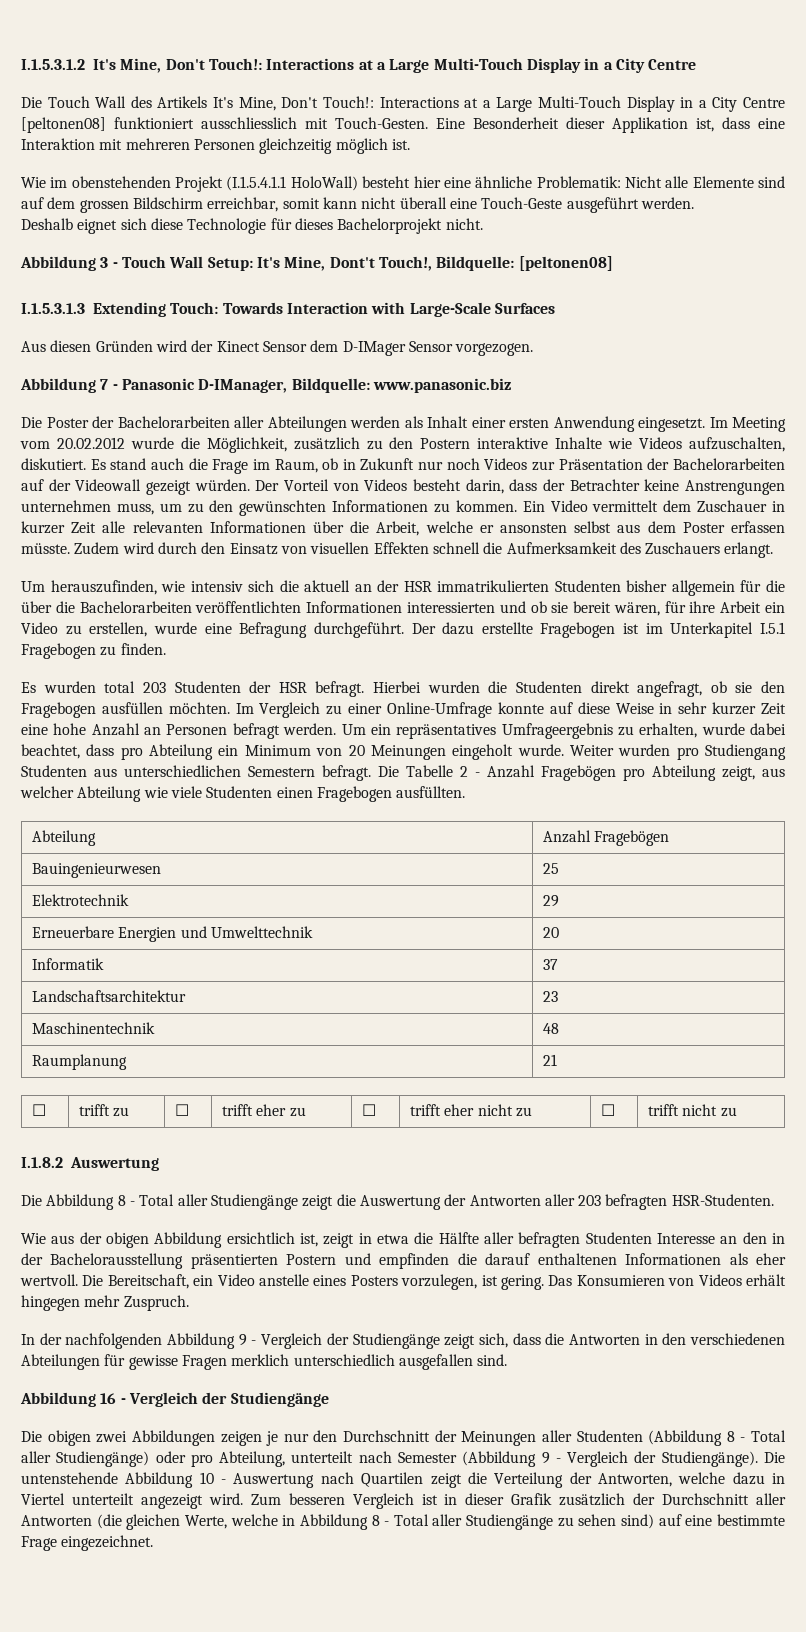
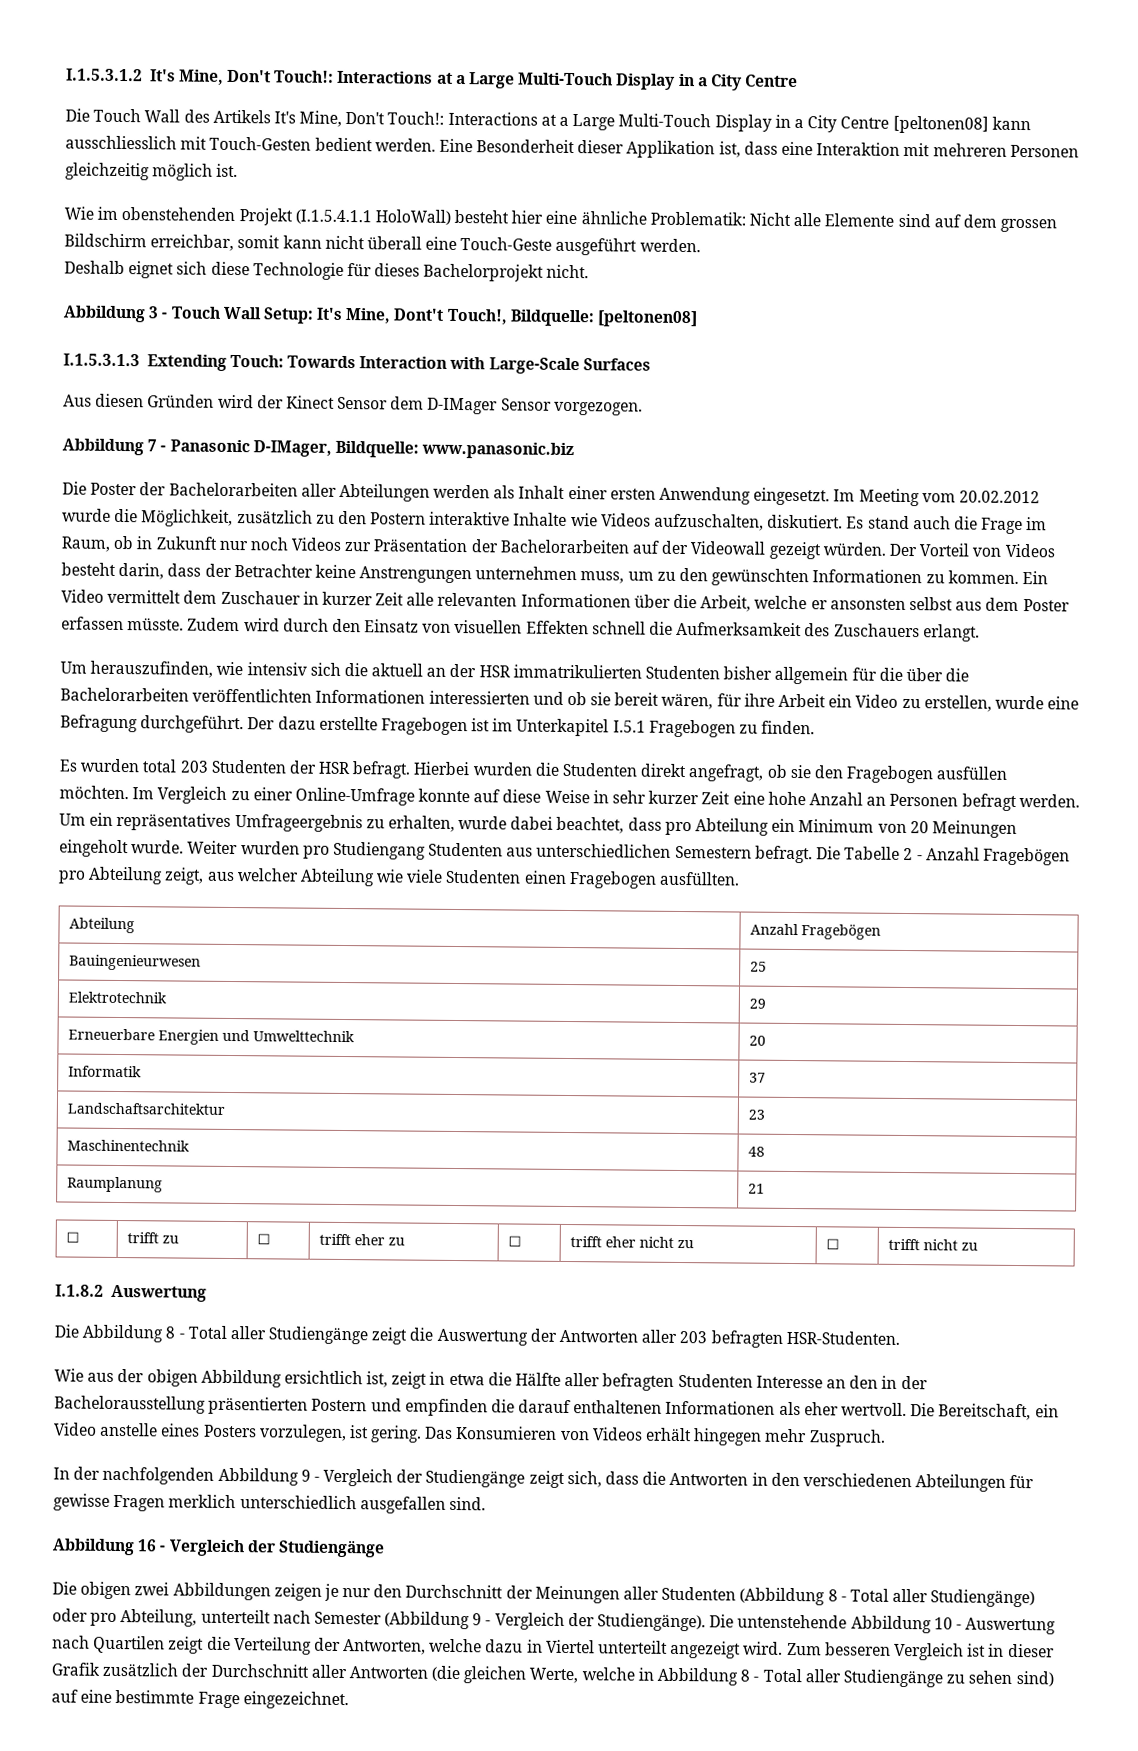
- Die Touch Wall des Artikels It's Mine, Don't Touch!: Interactions at a Large Multi-Touch Display in a City Centre [peltonen08] funktioniert ausschliesslich mit Touch-Gesten.
+ Die Touch Wall des Artikels It's Mine, Don't Touch!: Interactions at a Large Multi-Touch Display in a City Centre [peltonen08] kann ausschliesslich mit Touch-Gesten bedient werden.
- Abbildung 7 - Panasonic D-IManager, Bildquelle: www.panasonic.biz
+ Abbildung 7 - Panasonic D-IMager, Bildquelle: www.panasonic.biz

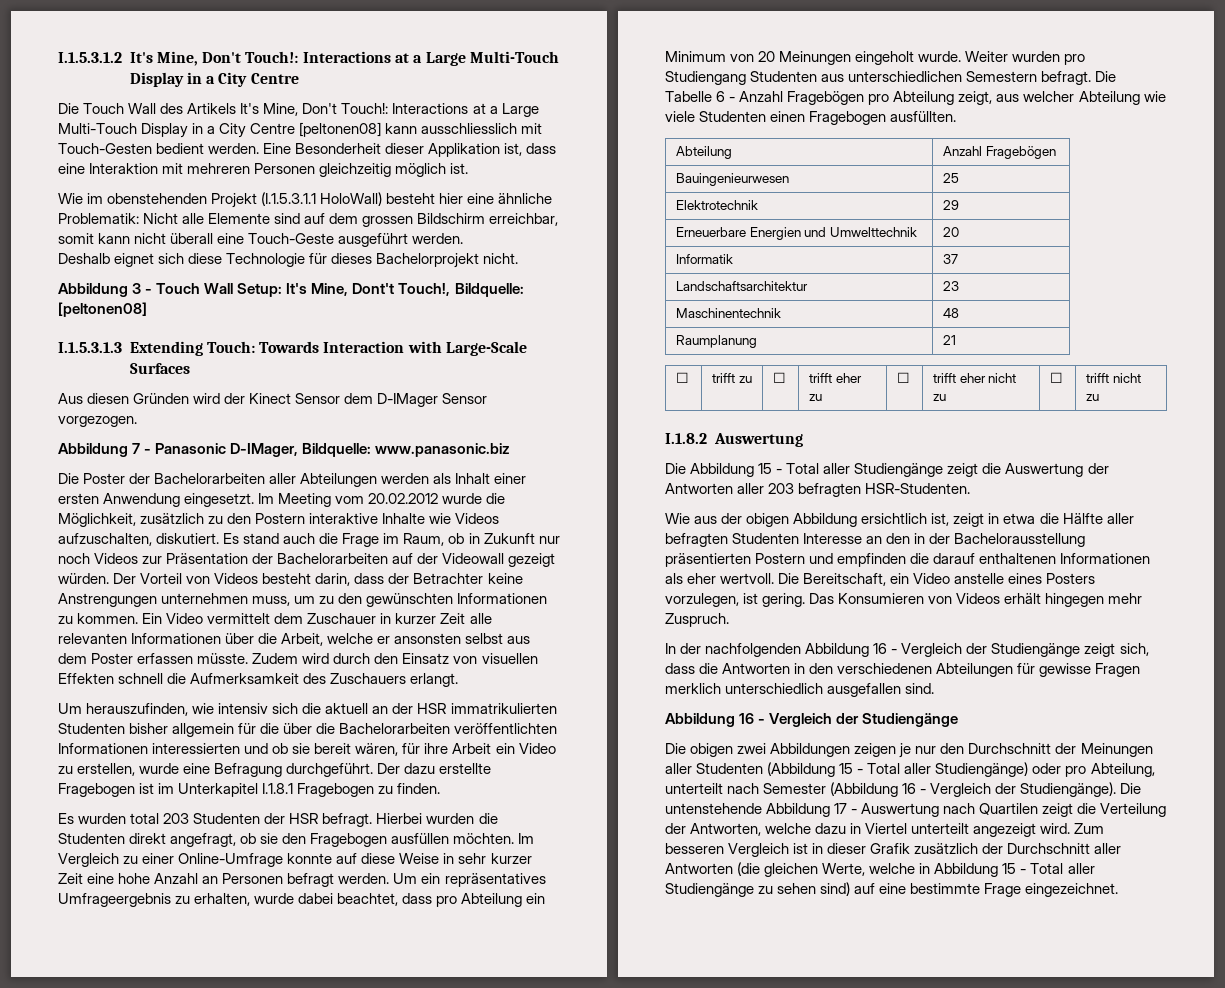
- Wie im obenstehenden Projekt (I.1.5.4.1.1 HoloWall) besteht hier eine ähnliche Problematik: Nicht alle Elemente sind auf dem grossen Bildschirm erreichbar, somit kann nicht überall eine Touch-Geste ausgeführt werden.
+ Wie im obenstehenden Projekt (I.1.5.3.1.1 HoloWall) besteht hier eine ähnliche Problematik: Nicht alle Elemente sind auf dem grossen Bildschirm erreichbar, somit kann nicht überall eine Touch-Geste ausgeführt werden.
- Der dazu erstellte Fragebogen ist im Unterkapitel I.5.1 Fragebogen zu finden.
+ Der dazu erstellte Fragebogen ist im Unterkapitel I.1.8.1 Fragebogen zu finden.
- Die Tabelle 2 - Anzahl Fragebögen pro Abteilung zeigt, aus welcher Abteilung wie viele Studenten einen Fragebogen ausfüllten.
+ Die Tabelle 6 - Anzahl Fragebögen pro Abteilung zeigt, aus welcher Abteilung wie viele Studenten einen Fragebogen ausfüllten.
- Die Abbildung 8 - Total aller Studiengänge zeigt die Auswertung der Antworten aller 203 befragten HSR-Studenten.
+ Die Abbildung 15 - Total aller Studiengänge zeigt die Auswertung der Antworten aller 203 befragten HSR-Studenten.
- In der nachfolgenden Abbildung 9 - Vergleich der Studiengänge zeigt sich, dass die Antworten in den verschiedenen Abteilungen für gewisse Fragen merklich unterschiedlich ausgefallen sind.
+ In der nachfolgenden Abbildung 16 - Vergleich der Studiengänge zeigt sich, dass die Antworten in den verschiedenen Abteilungen für gewisse Fragen merklich unterschiedlich ausgefallen sind.
- Die obigen zwei Abbildungen zeigen je nur den Durchschnitt der Meinungen aller Studenten (Abbildung 8 - Total aller Studiengänge) oder pro Abteilung, unterteilt nach Semester (Abbildung 9 - Vergleich der Studiengänge).
+ Die obigen zwei Abbildungen zeigen je nur den Durchschnitt der Meinungen aller Studenten (Abbildung 15 - Total aller Studiengänge) oder pro Abteilung, unterteilt nach Semester (Abbildung 16 - Vergleich der Studiengänge).
- Die untenstehende Abbildung 10 - Auswertung nach Quartilen zeigt die Verteilung der Antworten, welche dazu in Viertel unterteilt angezeigt wird.
+ Die untenstehende Abbildung 17 - Auswertung nach Quartilen zeigt die Verteilung der Antworten, welche dazu in Viertel unterteilt angezeigt wird.
- Zum besseren Vergleich ist in dieser Grafik zusätzlich der Durchschnitt aller Antworten (die gleichen Werte, welche in Abbildung 8 - Total aller Studiengänge zu sehen sind) auf eine bestimmte Frage eingezeichnet.
+ Zum besseren Vergleich ist in dieser Grafik zusätzlich der Durchschnitt aller Antworten (die gleichen Werte, welche in Abbildung 15 - Total aller Studiengänge zu sehen sind) auf eine bestimmte Frage eingezeichnet.

